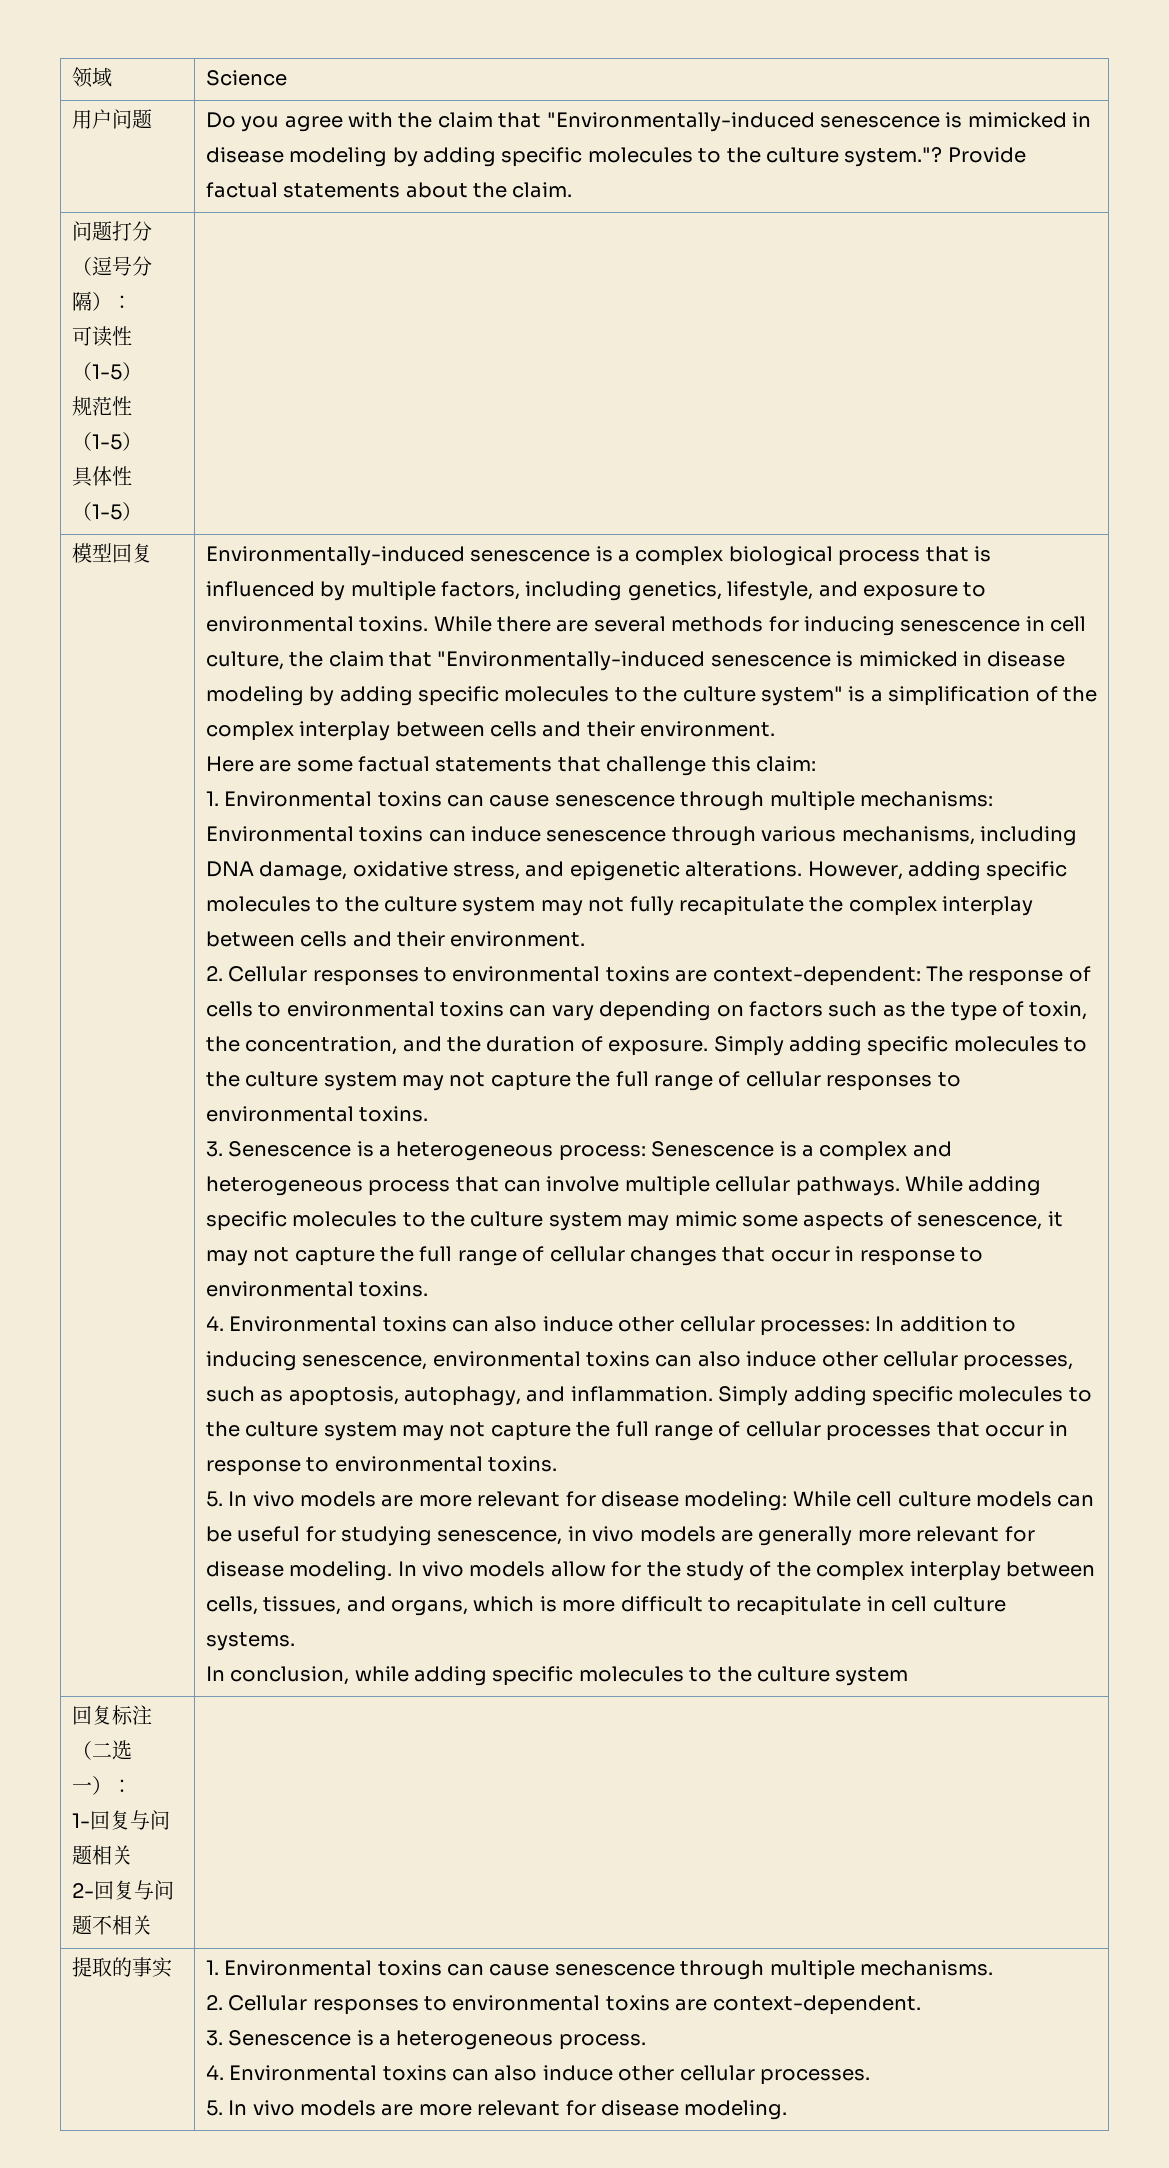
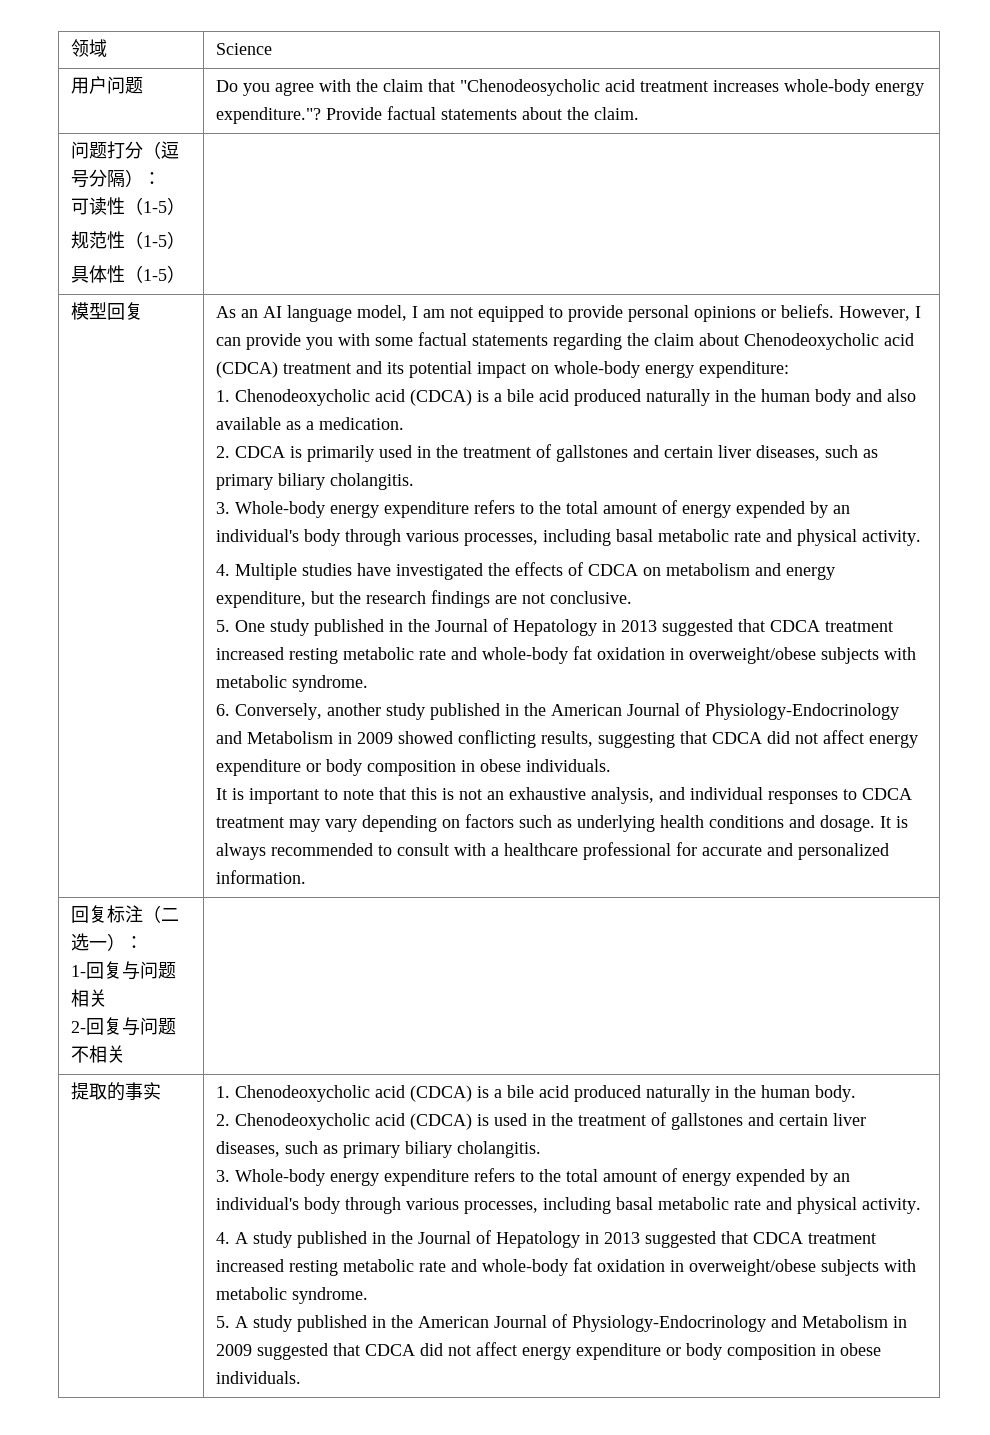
- 用户问题 | Do you agree with the claim that "Environmentally-induced senescence is mimicked in disease modeling by adding specific molecules to the culture system."? Provide factual statements about the claim.
+ 用户问题 | Do you agree with the claim that "Chenodeosycholic acid treatment increases whole-body energy expenditure."? Provide factual statements about the claim.
- Environmentally-induced senescence is a complex biological process that is influenced by multiple factors, including genetics, lifestyle, and exposure to environmental toxins. While there are several methods for inducing senescence in cell culture, the claim that "Environmentally-induced senescence is mimicked in disease modeling by adding specific molecules to the culture system" is a simplification of the complex interplay between cells and their environment.
- Here are some factual statements that challenge this claim:
- 1. Environmental toxins can cause senescence through multiple mechanisms: Environmental toxins can induce senescence through various mechanisms, including DNA damage, oxidative stress, and epigenetic alterations. However, adding specific molecules to the culture system may not fully recapitulate the complex interplay between cells and their environment.
- 2. Cellular responses to environmental toxins are context-dependent: The response of cells to environmental toxins can vary depending on factors such as the type of toxin, the concentration, and the duration of exposure. Simply adding specific molecules to the culture system may not capture the full range of cellular responses to environmental toxins.
- 3. Senescence is a heterogeneous process: Senescence is a complex and heterogeneous process that can involve multiple cellular pathways. While adding specific molecules to the culture system may mimic some aspects of senescence, it may not capture the full range of cellular changes that occur in response to environmental toxins.
- 4. Environmental toxins can also induce other cellular processes: In addition to inducing senescence, environmental toxins can also induce other cellular processes, such as apoptosis, autophagy, and inflammation. Simply adding specific molecules to the culture system may not capture the full range of cellular processes that occur in response to environmental toxins.
- 5. In vivo models are more relevant for disease modeling: While cell culture models can be useful for studying senescence, in vivo models are generally more relevant for disease modeling. In vivo models allow for the study of the complex interplay between cells, tissues, and organs, which is more difficult to recapitulate in cell culture systems.
- In conclusion, while adding specific molecules to the culture system
+ As an AI language model, I am not equipped to provide personal opinions or beliefs. However, I can provide you with some factual statements regarding the claim about Chenodeoxycholic acid (CDCA) treatment and its potential impact on whole-body energy expenditure:
+ 1. Chenodeoxycholic acid (CDCA) is a bile acid produced naturally in the human body and also available as a medication.
+ 2. CDCA is primarily used in the treatment of gallstones and certain liver diseases, such as primary biliary cholangitis.
+ 3. Whole-body energy expenditure refers to the total amount of energy expended by an individual's body through various processes, including basal metabolic rate and physical activity.
+ 4. Multiple studies have investigated the effects of CDCA on metabolism and energy expenditure, but the research findings are not conclusive.
+ 5. One study published in the Journal of Hepatology in 2013 suggested that CDCA treatment increased resting metabolic rate and whole-body fat oxidation in overweight/obese subjects with metabolic syndrome.
+ 6. Conversely, another study published in the American Journal of Physiology-Endocrinology and Metabolism in 2009 showed conflicting results, suggesting that CDCA did not affect energy expenditure or body composition in obese individuals.
+ It is important to note that this is not an exhaustive analysis, and individual responses to CDCA treatment may vary depending on factors such as underlying health conditions and dosage. It is always recommended to consult with a healthcare professional for accurate and personalized information.
- 1. Environmental toxins can cause senescence through multiple mechanisms.
- 2. Cellular responses to environmental toxins are context-dependent.
- 3. Senescence is a heterogeneous process.
- 4. Environmental toxins can also induce other cellular processes.
- 5. In vivo models are more relevant for disease modeling.
+ 1. Chenodeoxycholic acid (CDCA) is a bile acid produced naturally in the human body.
+ 2. Chenodeoxycholic acid (CDCA) is used in the treatment of gallstones and certain liver diseases, such as primary biliary cholangitis.
+ 3. Whole-body energy expenditure refers to the total amount of energy expended by an individual's body through various processes, including basal metabolic rate and physical activity.
+ 4. A study published in the Journal of Hepatology in 2013 suggested that CDCA treatment increased resting metabolic rate and whole-body fat oxidation in overweight/obese subjects with metabolic syndrome.
+ 5. A study published in the American Journal of Physiology-Endocrinology and Metabolism in 2009 suggested that CDCA did not affect energy expenditure or body composition in obese individuals.

